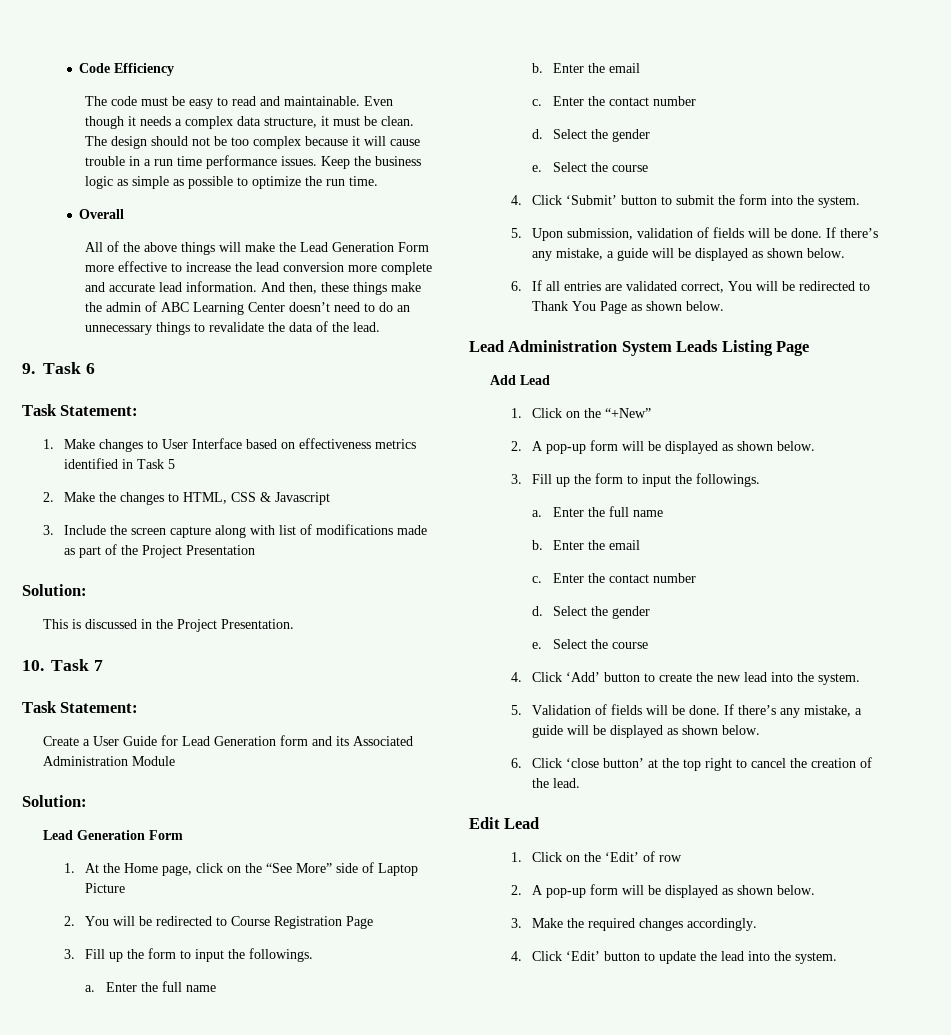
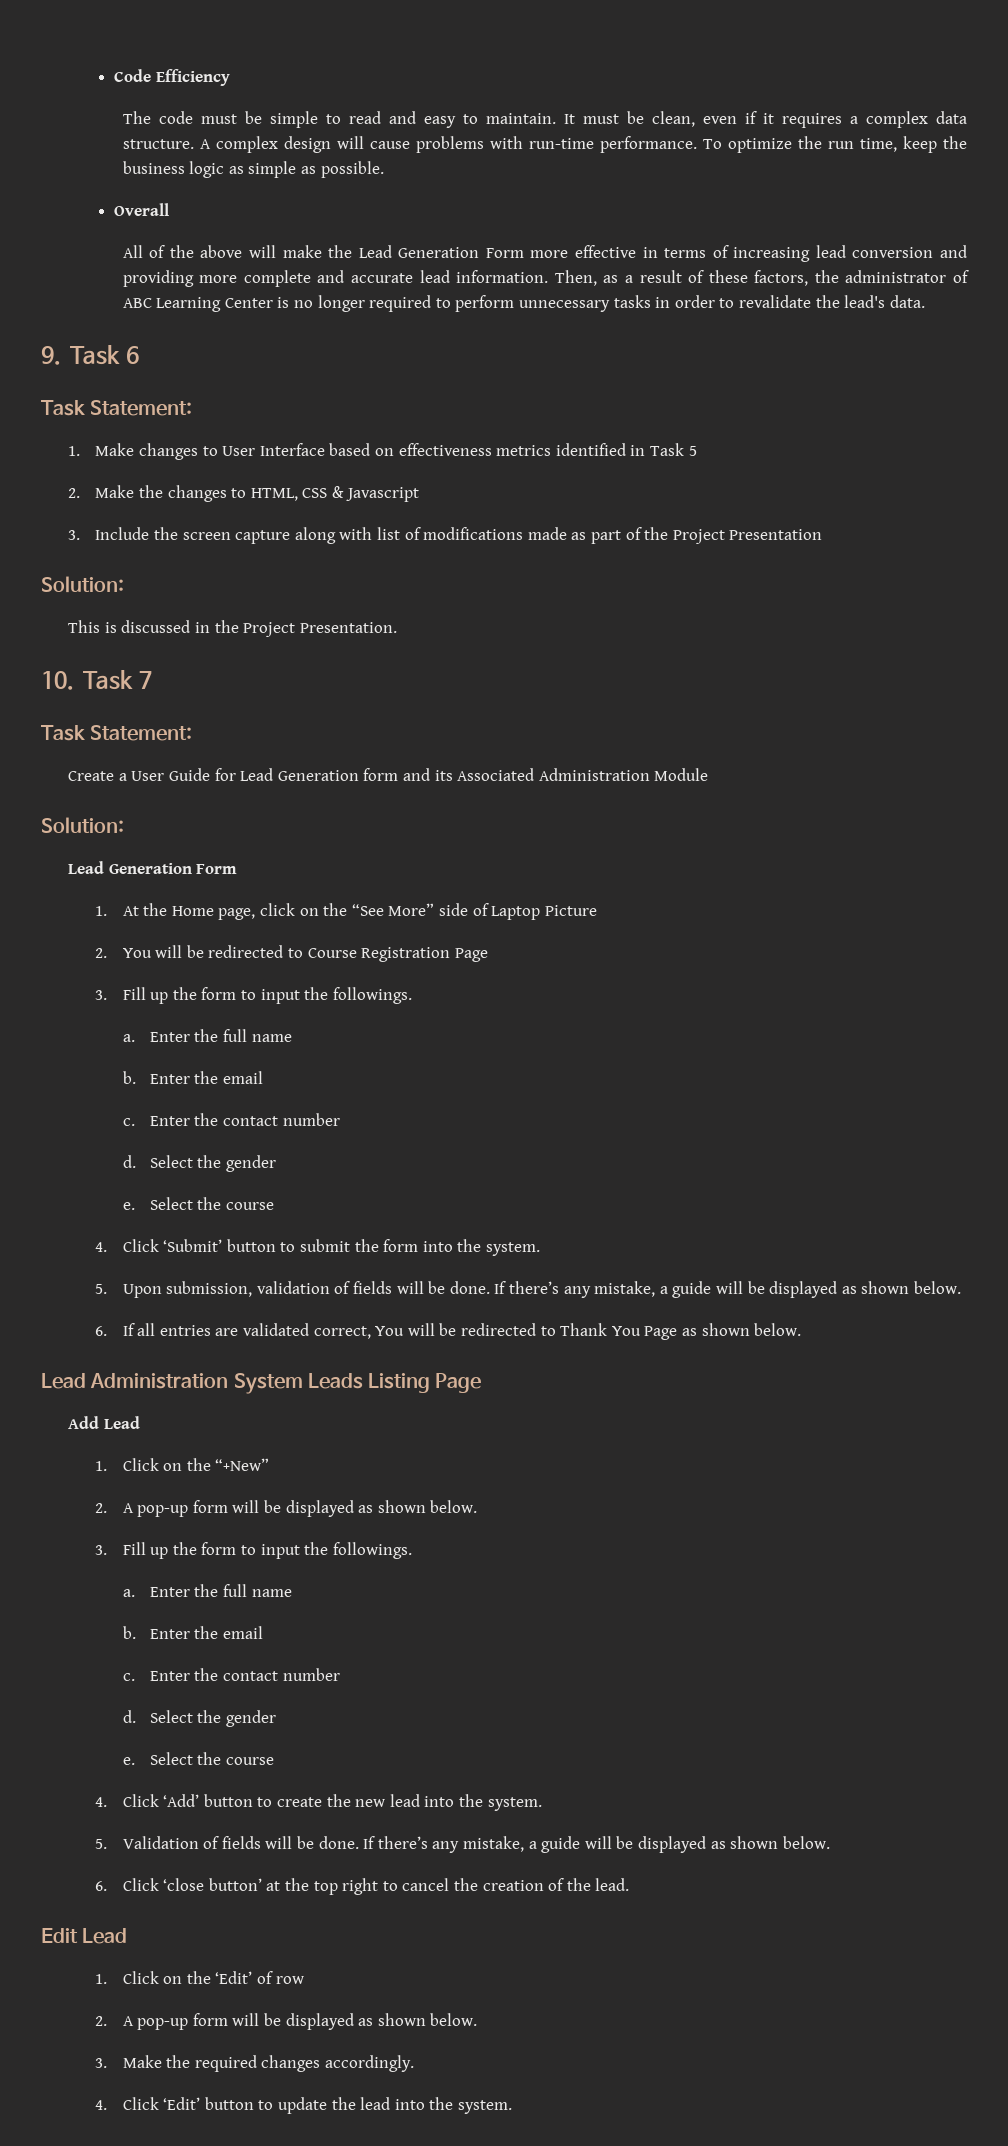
- The code must be easy to read and maintainable. Even though it needs a complex data structure, it must be clean. The design should not be too complex because it will cause trouble in a run time performance issues. Keep the business logic as simple as possible to optimize the run time.
+ The code must be simple to read and easy to maintain. It must be clean, even if it requires a complex data structure. A complex design will cause problems with run-time performance. To optimize the run time, keep the business logic as simple as possible.
- All of the above things will make the Lead Generation Form more effective to increase the lead conversion more complete and accurate lead information.
+ All of the above will make the Lead Generation Form more effective in terms of increasing lead conversion and providing more complete and accurate lead information.
- And then, these things make the admin of ABC Learning Center doesn’t need to do an unnecessary things to revalidate the data of the lead.
+ Then, as a result of these factors, the administrator of ABC Learning Center is no longer required to perform unnecessary tasks in order to revalidate the lead's data.

